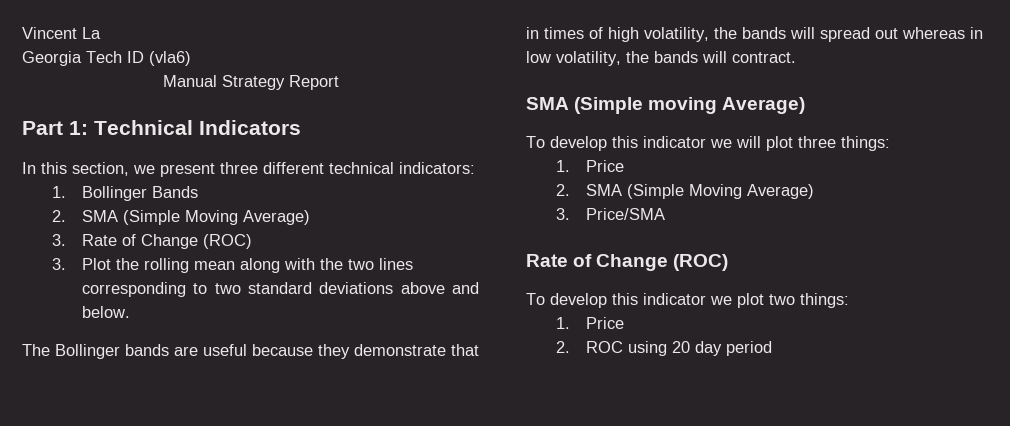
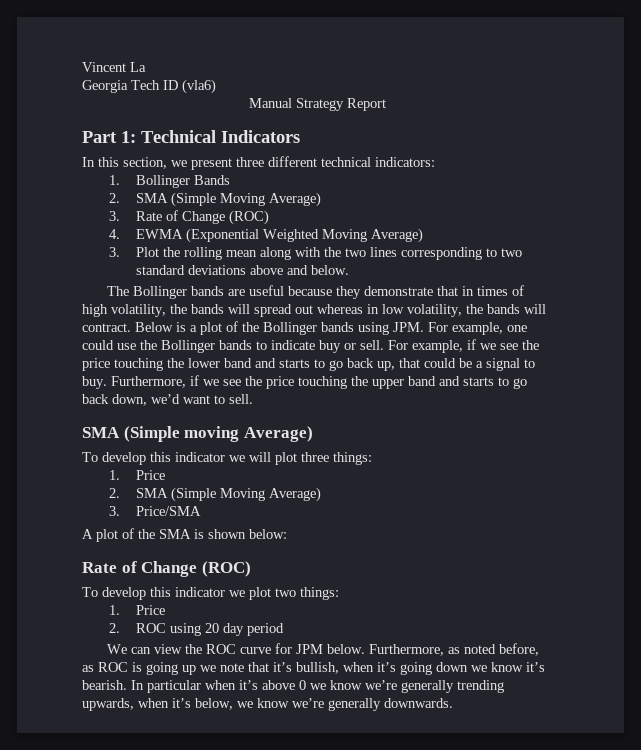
+ 4. EWMA (Exponential Weighted Moving Average)
+ Below is a plot of the Bollinger bands using JPM. For example, one could use the Bollinger bands to indicate buy or sell. For example, if we see the price touching the lower band and starts to go back up, that could be a signal to buy. Furthermore, if we see the price touching the upper band and starts to go back down, we’d want to sell.
+ A plot of the SMA is shown below:
+ We can view the ROC curve for JPM below. Furthermore, as noted before, as ROC is going up we note that it’s bullish, when it’s going down we know it’s bearish. In particular when it’s above 0 we know we’re generally trending upwards, when it’s below, we know we’re generally downwards.

